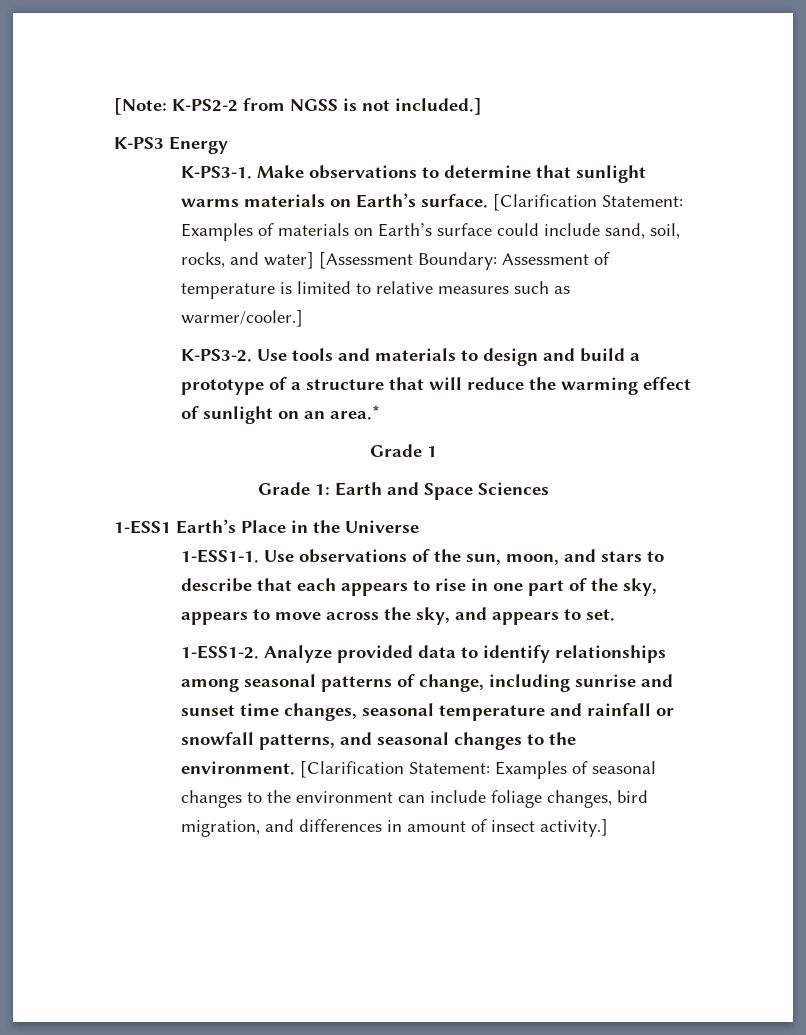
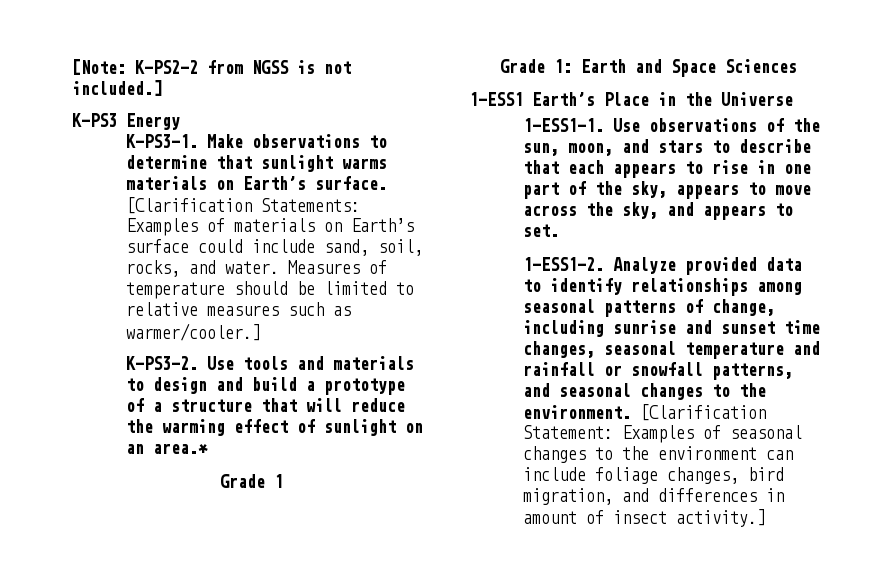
- [Clarification Statement: Examples of materials on Earth’s surface could include sand, soil, rocks, and water] [Assessment Boundary: Assessment of temperature is limited to relative measures such as warmer/cooler.]
+ [Clarification Statements: Examples of materials on Earth’s surface could include sand, soil, rocks, and water. Measures of temperature should be limited to relative measures such as warmer/cooler.]

